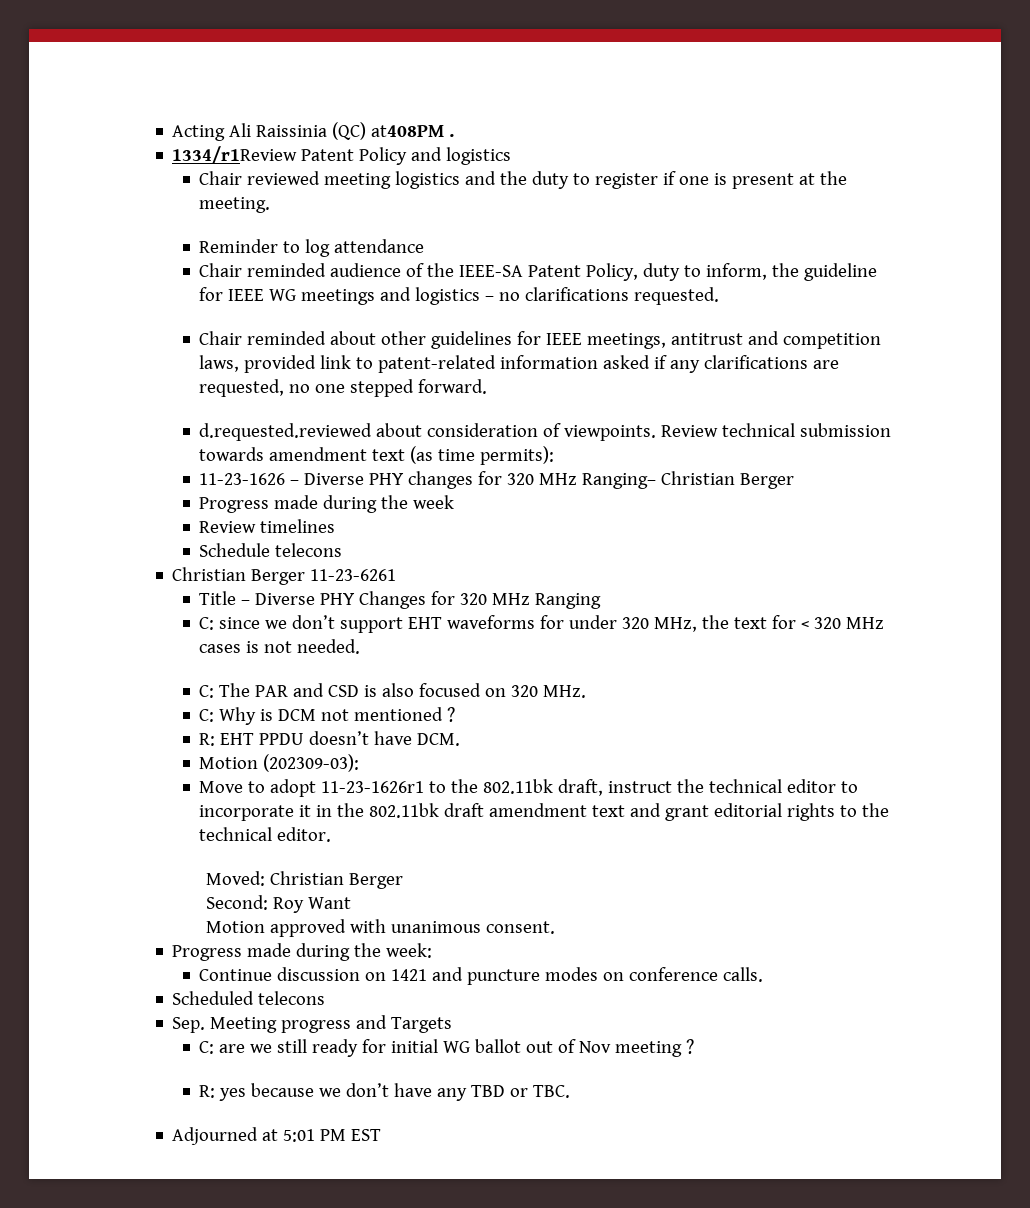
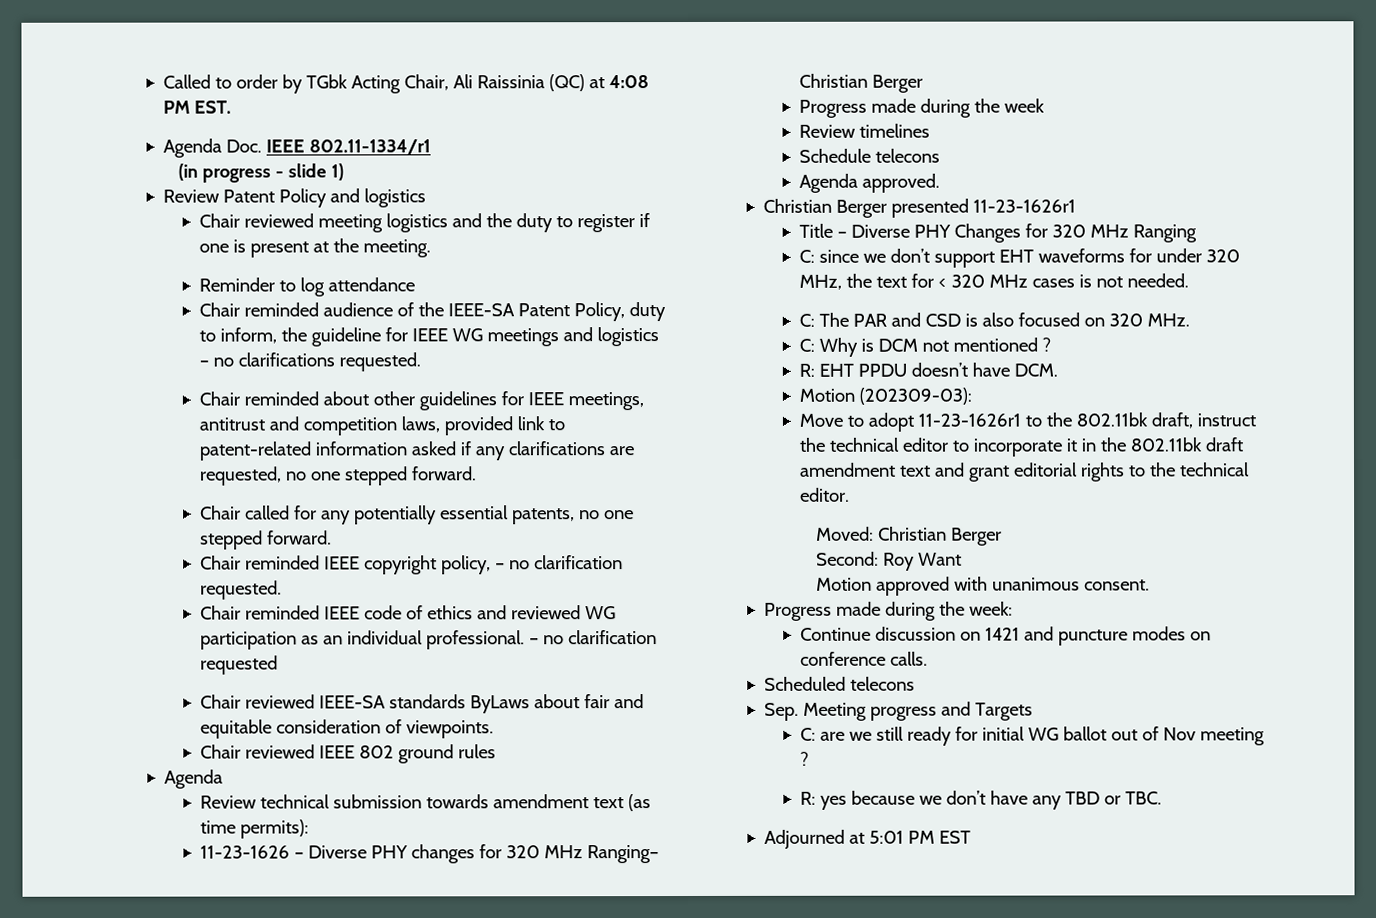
- Acting Ali Raissinia (QC) at408PM .
- 1334/r1Review Patent Policy and logistics
+ Called to order by TGbk Acting Chair, Ali Raissinia (QC) at 4:08 PM EST.
+ Agenda Doc. IEEE 802.11-1334/r1
+ (in progress - slide 1)
+ Review Patent Policy and logistics
- d.requested.reviewed about consideration of viewpoints. Review technical submission towards amendment text (as time permits):
+ Chair called for any potentially essential patents, no one stepped forward.
+ Chair reminded IEEE copyright policy, – no clarification requested.
+ Chair reminded IEEE code of ethics and reviewed WG participation as an individual professional. – no clarification requested
+ Chair reviewed IEEE-SA standards ByLaws about fair and equitable consideration of viewpoints.
+ Chair reviewed IEEE 802 ground rules
+ Agenda
+ Review technical submission towards amendment text (as time permits):
- Christian Berger 11-23-6261
+ Agenda approved.
+ Christian Berger presented 11-23-1626r1

